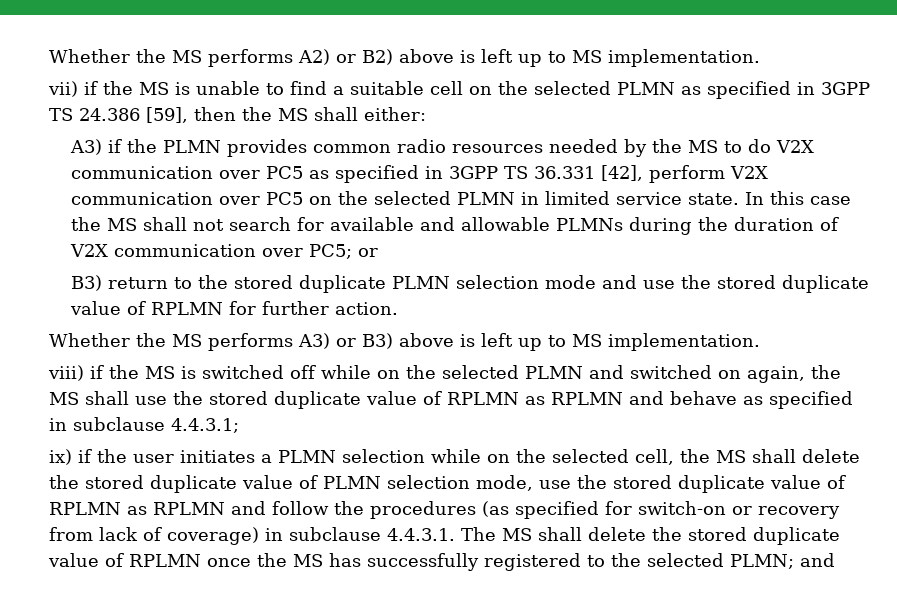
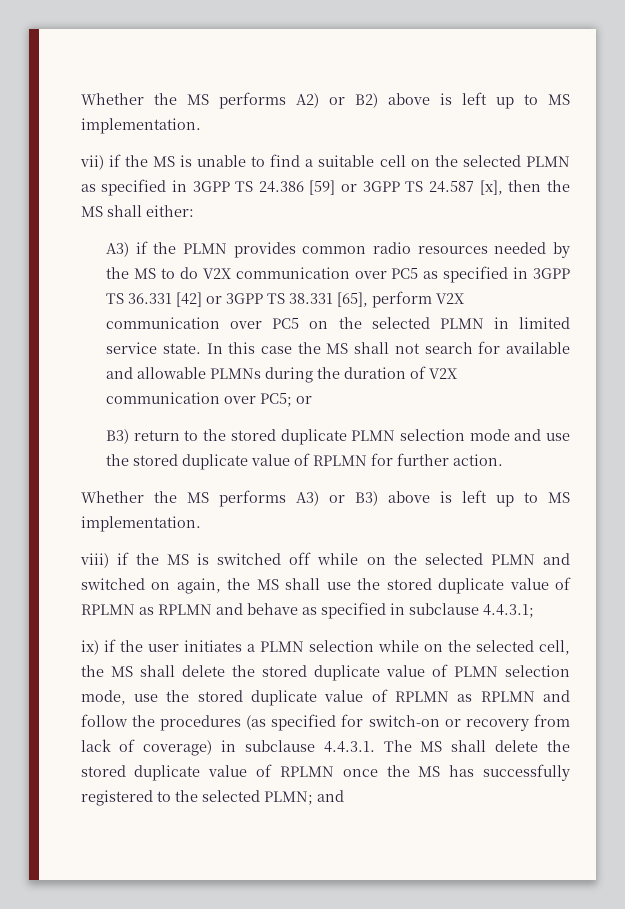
- vii) if the MS is unable to find a suitable cell on the selected PLMN as specified in 3GPP TS 24.386 [59], then the MS shall either:
+ vii) if the MS is unable to find a suitable cell on the selected PLMN as specified in 3GPP TS 24.386 [59] or 3GPP TS 24.587 [x], then the MS shall either:
- A3) if the PLMN provides common radio resources needed by the MS to do V2X communication over PC5 as specified in 3GPP TS 36.331 [42], perform V2X communication over PC5 on the selected PLMN in limited service state.
+ A3) if the PLMN provides common radio resources needed by the MS to do V2X communication over PC5 as specified in 3GPP TS 36.331 [42] or 3GPP TS 38.331 [65], perform V2X communication over PC5 on the selected PLMN in limited service state.

